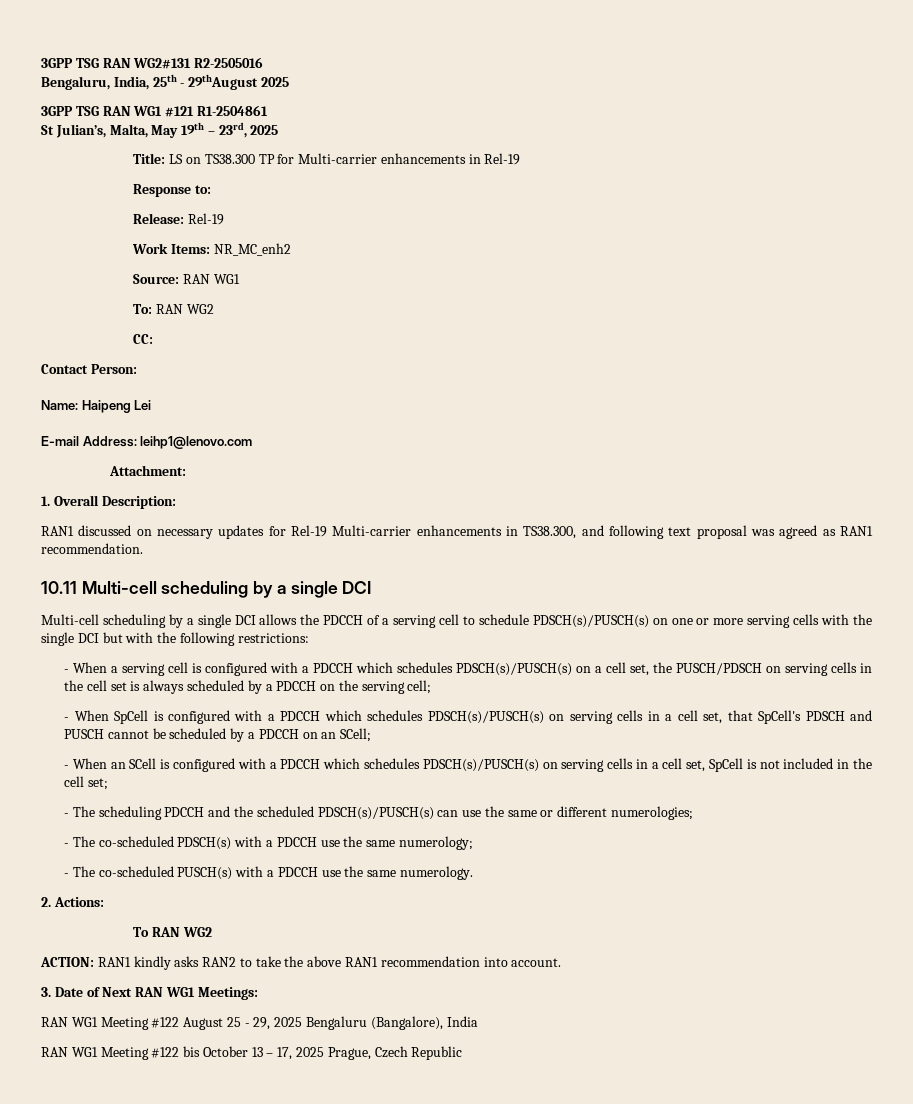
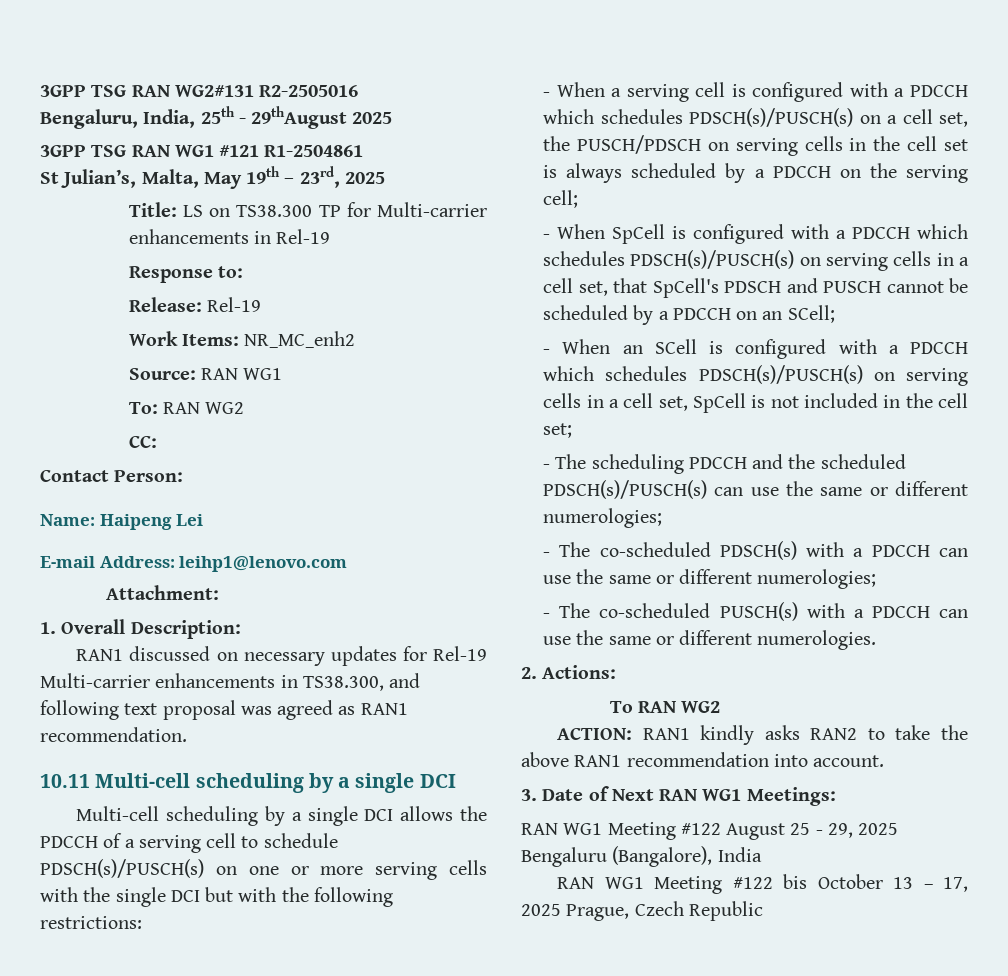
- - The co-scheduled PDSCH(s) with a PDCCH use the same numerology;
+ - The co-scheduled PDSCH(s) with a PDCCH can use the same or different numerologies;
- - The co-scheduled PUSCH(s) with a PDCCH use the same numerology.
+ - The co-scheduled PUSCH(s) with a PDCCH can use the same or different numerologies.

